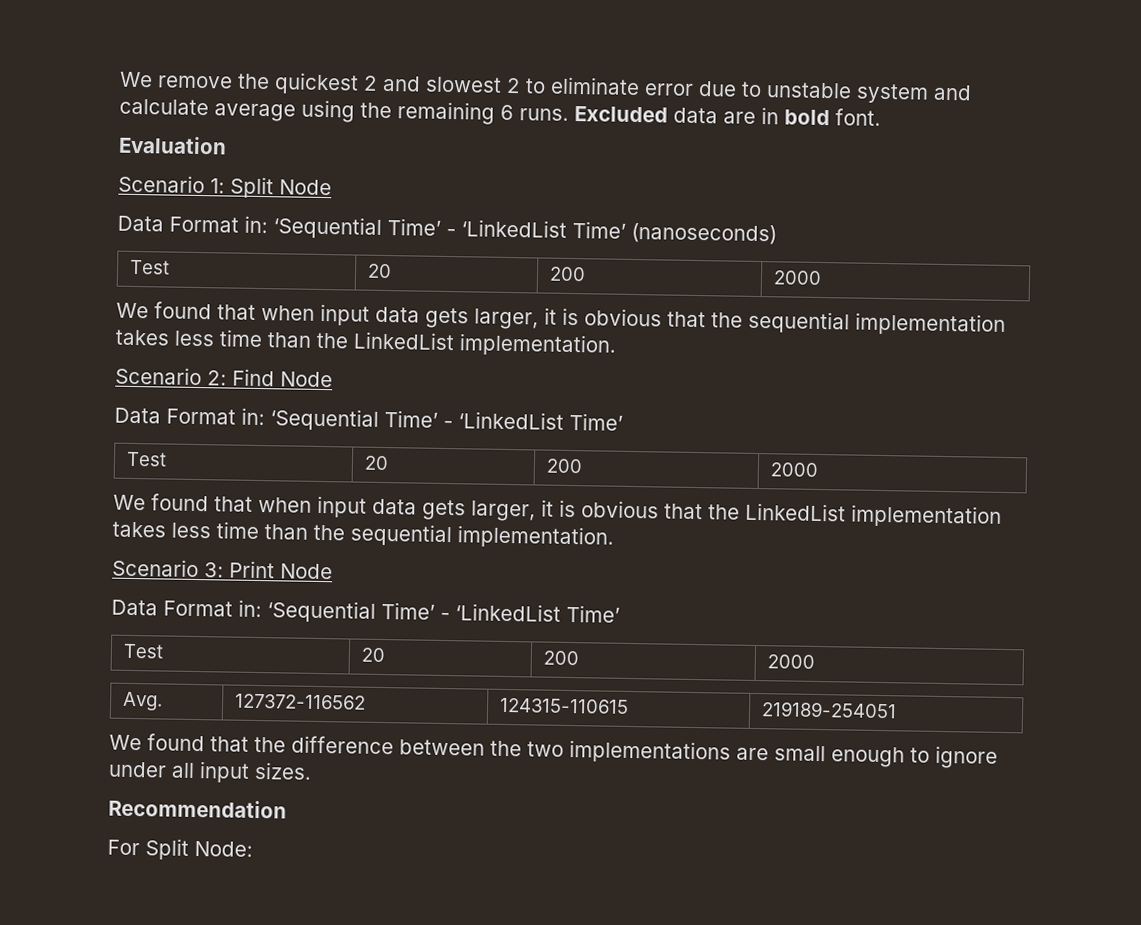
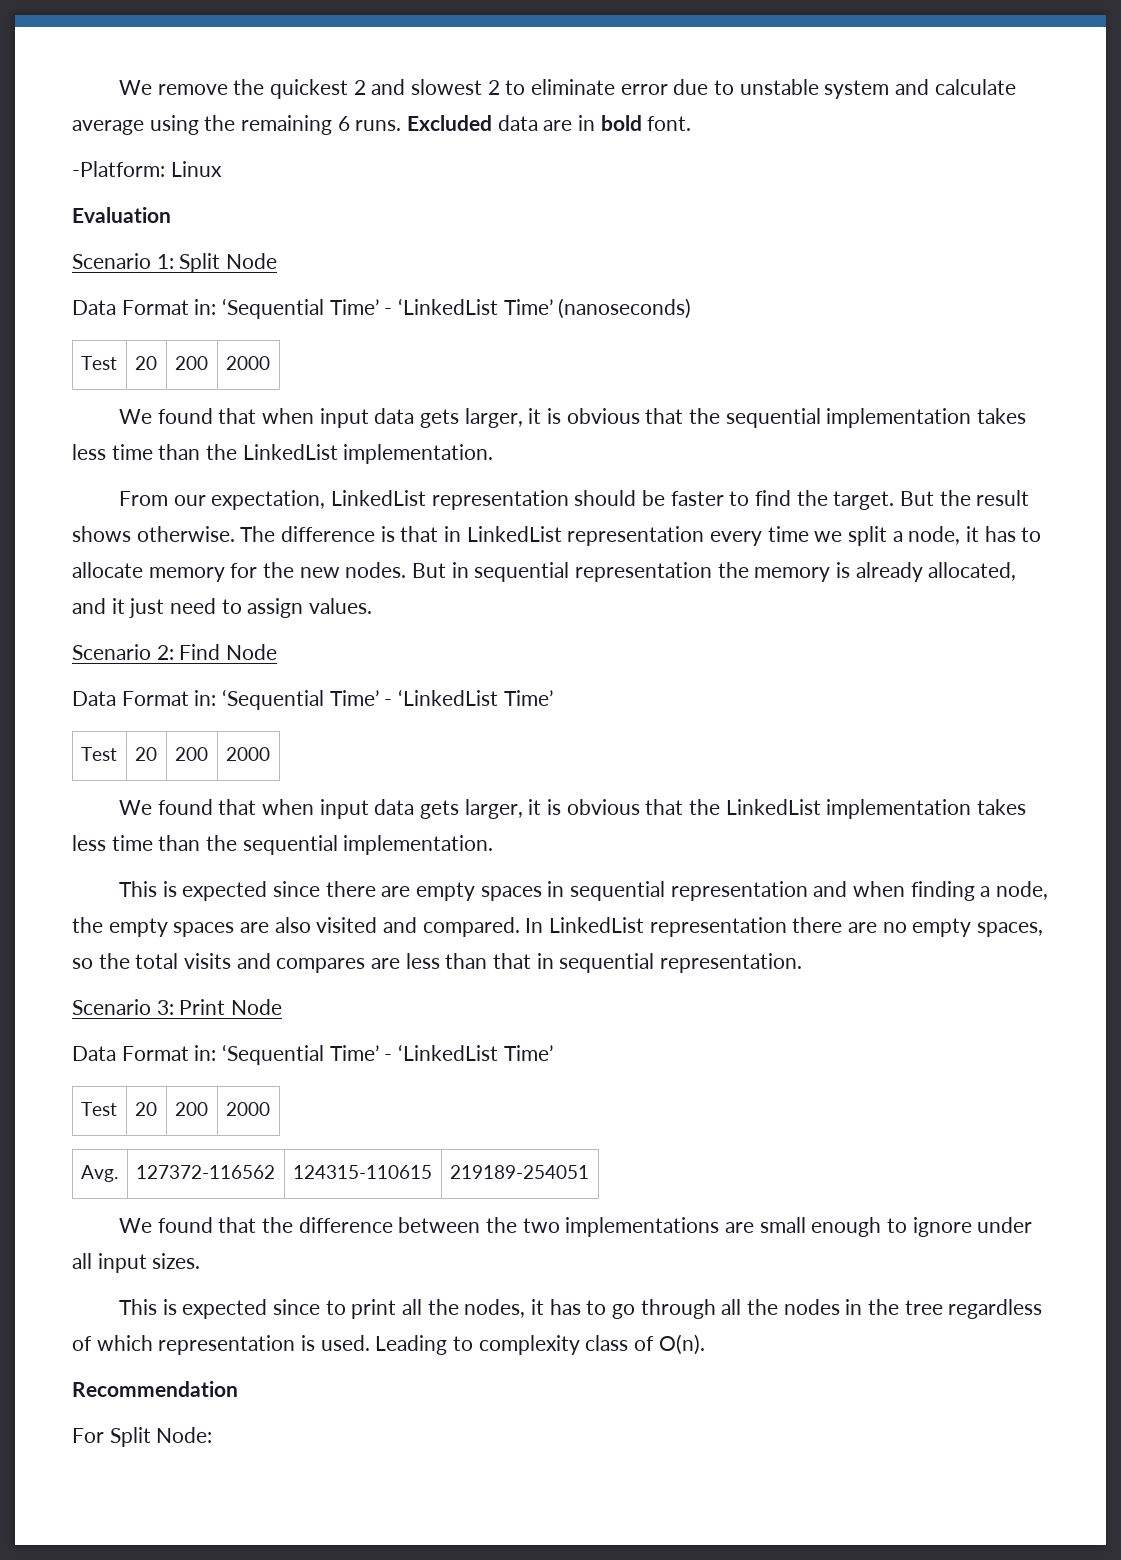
+ -Platform: Linux
+ From our expectation, LinkedList representation should be faster to find the target. But the result shows otherwise. The difference is that in LinkedList representation every time we split a node, it has to allocate memory for the new nodes. But in sequential representation the memory is already allocated, and it just need to assign values.
+ This is expected since there are empty spaces in sequential representation and when finding a node, the empty spaces are also visited and compared. In LinkedList representation there are no empty spaces, so the total visits and compares are less than that in sequential representation.
+ This is expected since to print all the nodes, it has to go through all the nodes in the tree regardless of which representation is used. Leading to complexity class of O(n).

